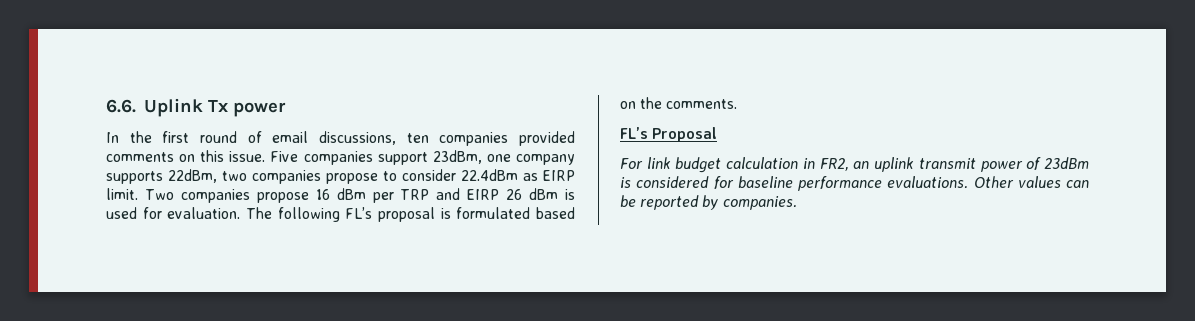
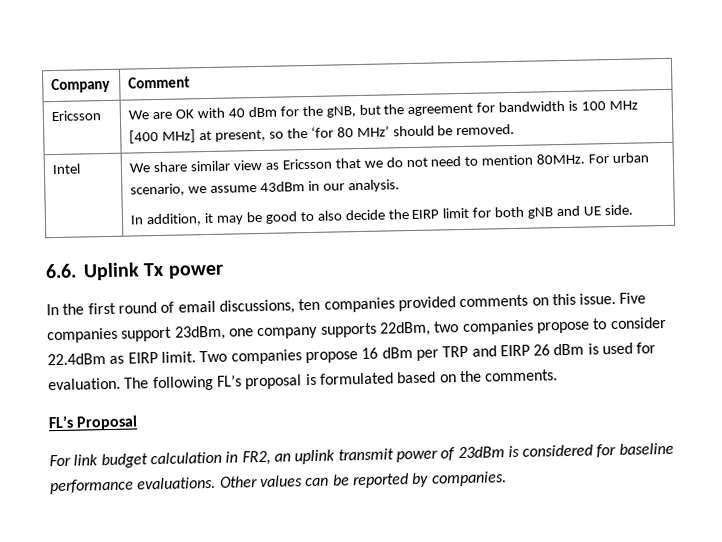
+ Company | Comment
+ Ericsson | We are OK with 40 dBm for the gNB, but the agreement for bandwidth is 100 MHz [400 MHz] at present, so the ‘for 80 MHz’ should be removed.
+ Intel | We share similar view as Ericsson that we do not need to mention 80MHz. For urban scenario, we assume 43dBm in our analysis.
+ In addition, it may be good to also decide the EIRP limit for both gNB and UE side.

